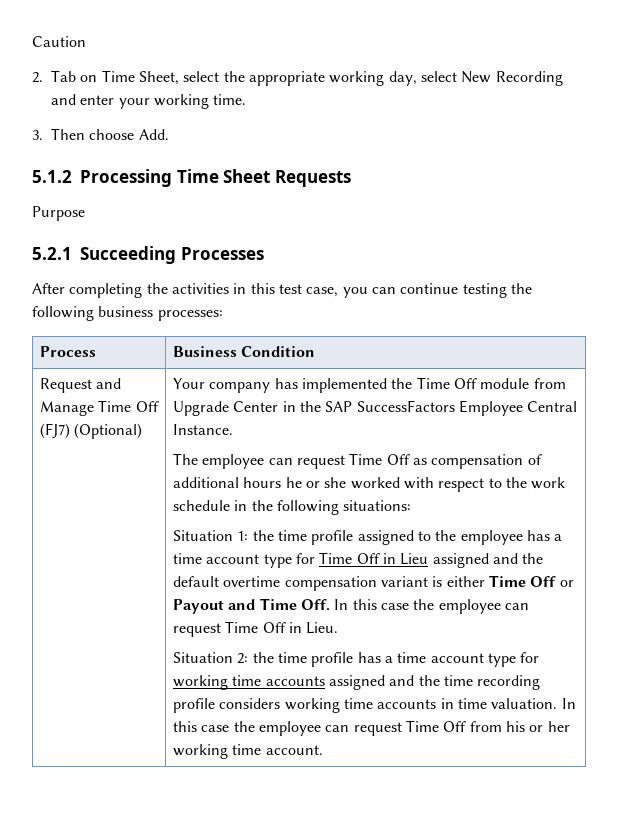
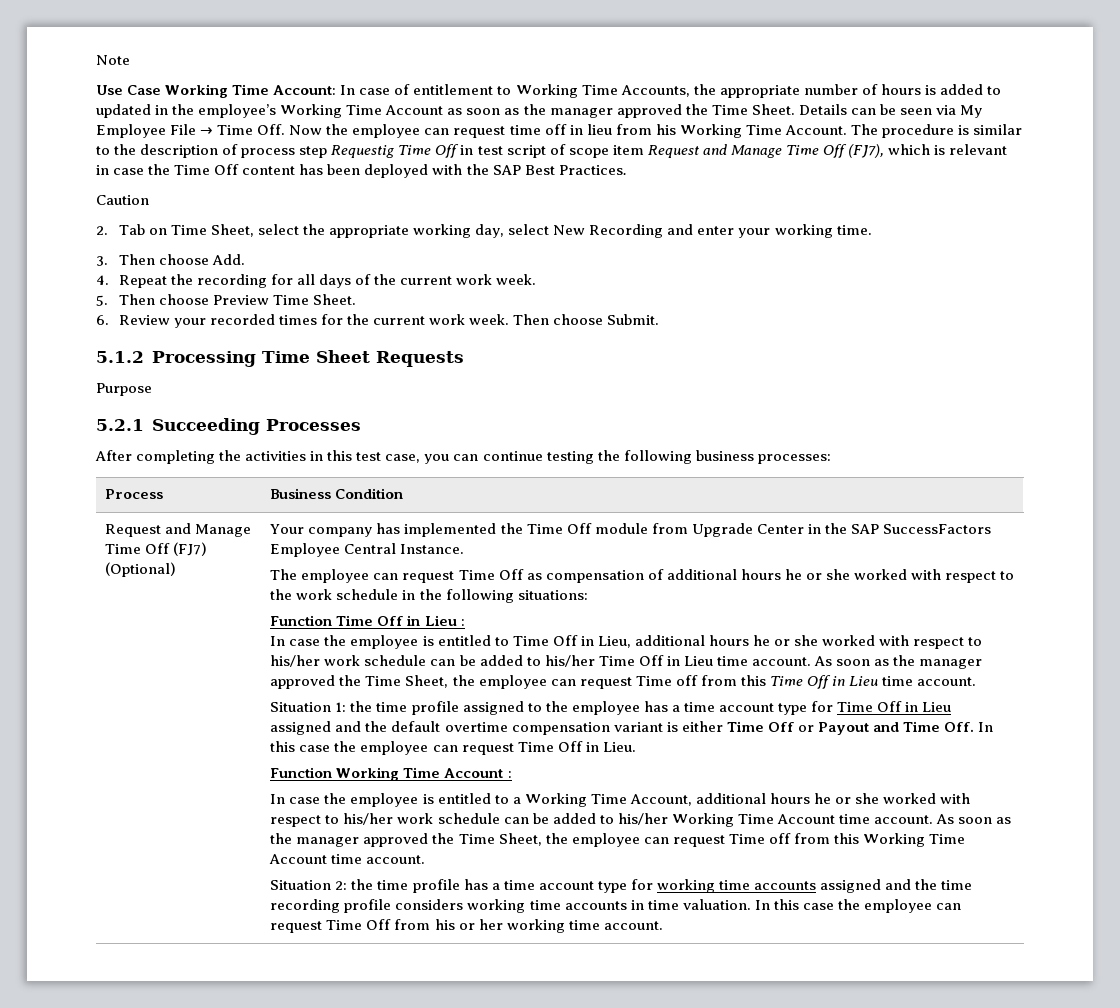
+ Note
+ Use Case Working Time Account: In case of entitlement to Working Time Accounts, the appropriate number of hours is added to updated in the employee’s Working Time Account as soon as the manager approved the Time Sheet. Details can be seen via My Employee File → Time Off. Now the employee can request time off in lieu from his Working Time Account. The procedure is similar to the description of process step Requestig Time Off in test script of scope item Request and Manage Time Off (FJ7), which is relevant in case the Time Off content has been deployed with the SAP Best Practices.
+ 4. Repeat the recording for all days of the current work week.
+ 5. Then choose Preview Time Sheet.
+ 6. Review your recorded times for the current work week. Then choose Submit.
+ Function Time Off in Lieu :
+ In case the employee is entitled to Time Off in Lieu, additional hours he or she worked with respect to his/her work schedule can be added to his/her Time Off in Lieu time account. As soon as the manager approved the Time Sheet, the employee can request Time off from this Time Off in Lieu time account.
+ Function Working Time Account :
+ In case the employee is entitled to a Working Time Account, additional hours he or she worked with respect to his/her work schedule can be added to his/her Working Time Account time account. As soon as the manager approved the Time Sheet, the employee can request Time off from this Working Time Account time account.

